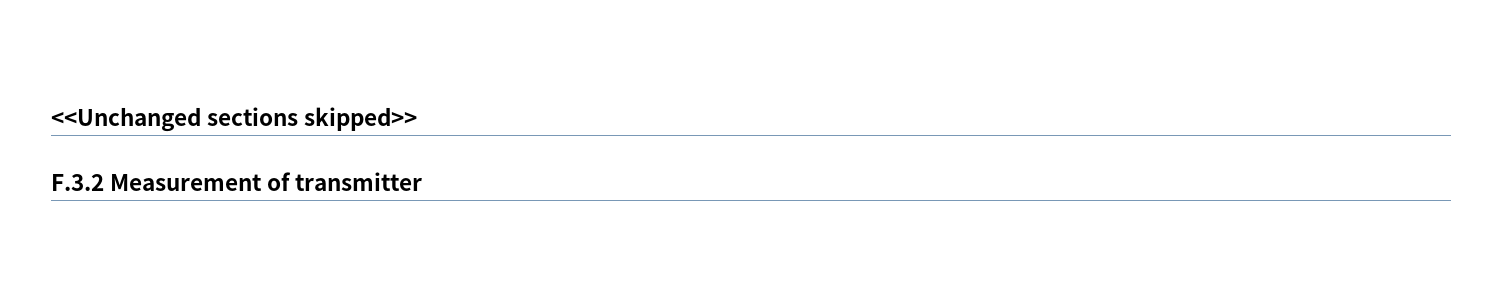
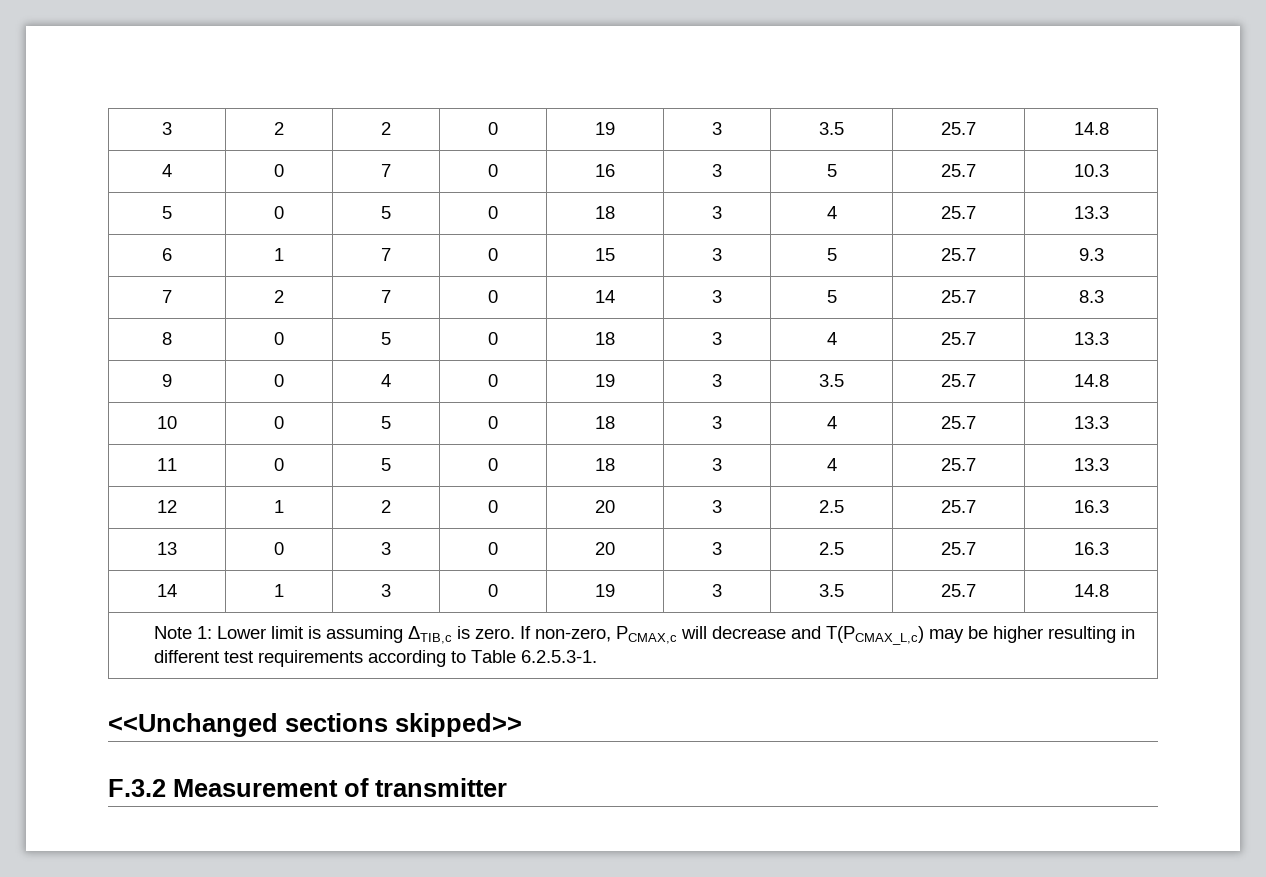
+ 3 | 2 | 2 | 0 | 19 | 3 | 3.5 | 25.7 | 14.8
+ 4 | 0 | 7 | 0 | 16 | 3 | 5 | 25.7 | 10.3
+ 5 | 0 | 5 | 0 | 18 | 3 | 4 | 25.7 | 13.3
+ 6 | 1 | 7 | 0 | 15 | 3 | 5 | 25.7 | 9.3
+ 7 | 2 | 7 | 0 | 14 | 3 | 5 | 25.7 | 8.3
+ 8 | 0 | 5 | 0 | 18 | 3 | 4 | 25.7 | 13.3
+ 9 | 0 | 4 | 0 | 19 | 3 | 3.5 | 25.7 | 14.8
+ 10 | 0 | 5 | 0 | 18 | 3 | 4 | 25.7 | 13.3
+ 11 | 0 | 5 | 0 | 18 | 3 | 4 | 25.7 | 13.3
+ 12 | 1 | 2 | 0 | 20 | 3 | 2.5 | 25.7 | 16.3
+ 13 | 0 | 3 | 0 | 20 | 3 | 2.5 | 25.7 | 16.3
+ 14 | 1 | 3 | 0 | 19 | 3 | 3.5 | 25.7 | 14.8
+ Note 1: Lower limit is assuming ΔTIB,c is zero. If non-zero, PCMAX,c will decrease and T(PCMAX_L,c) may be higher resulting in different test requirements according to Table 6.2.5.3-1.

